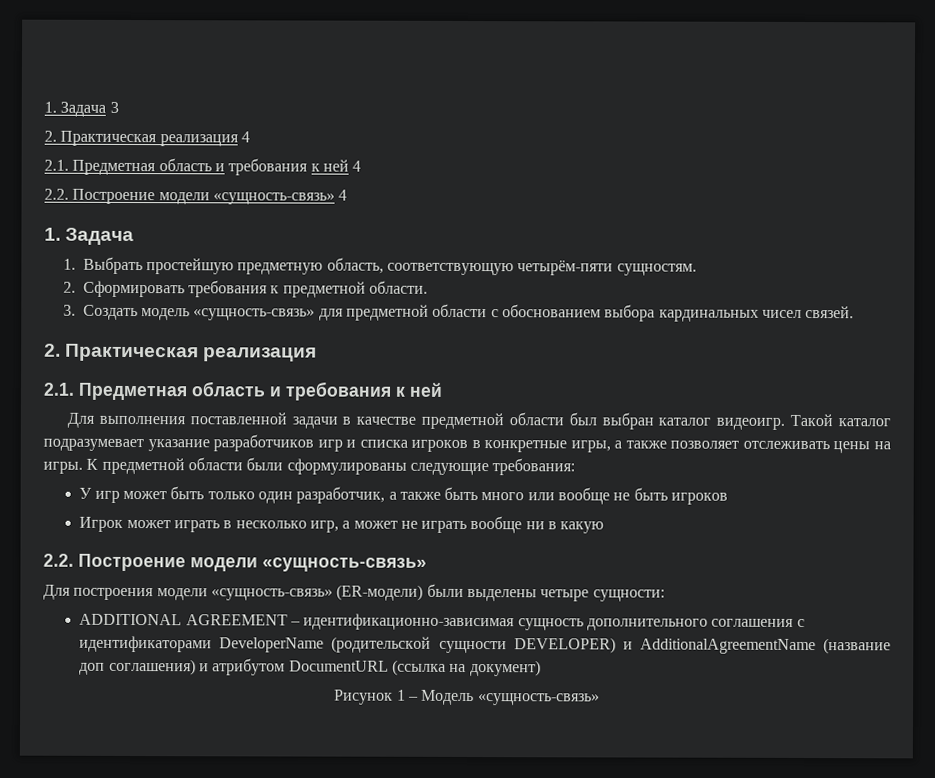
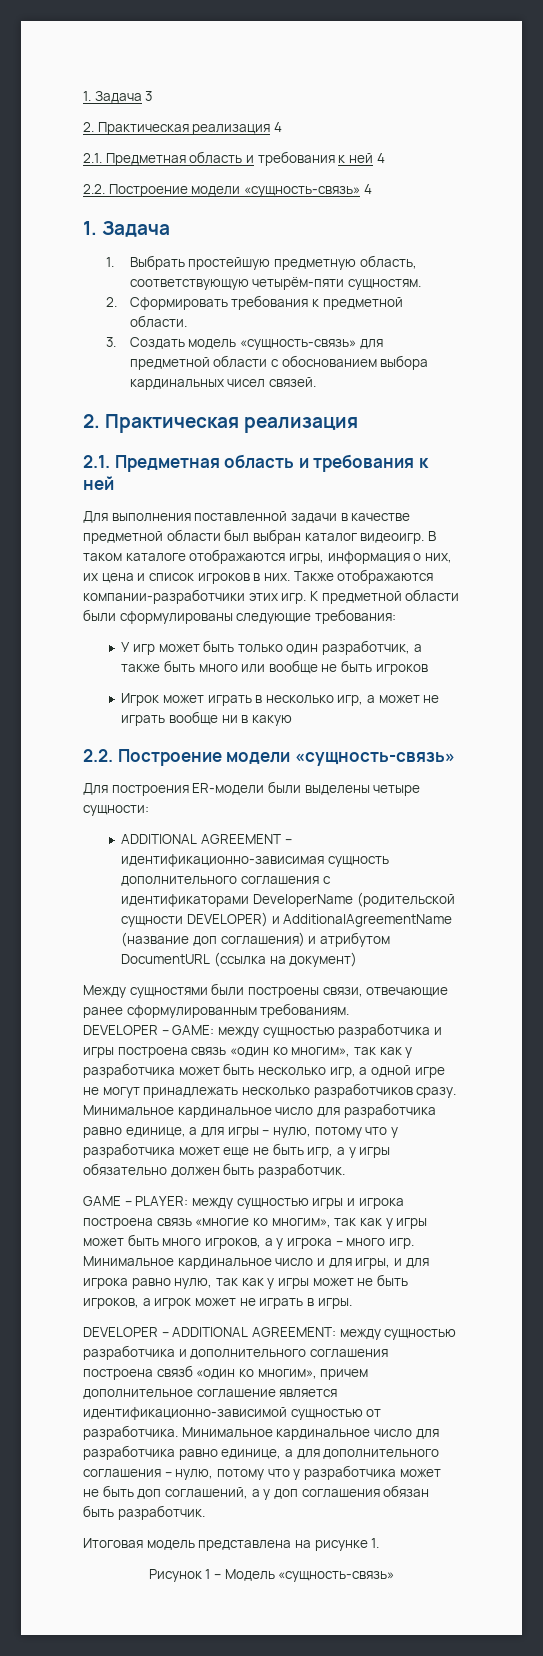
- Такой каталог подразумевает указание разработчиков игр и списка игроков в конкретные игры, а также позволяет отслеживать цены на игры.
+ В таком каталоге отображаются игры, информация о них, их цена и список игроков в них. Также отображаются компании-разработчики этих игр.
- Для построения модели «сущность-связь» (ER-модели) были выделены четыре сущности:
+ Для построения ER-модели были выделены четыре сущности:
+ Между сущностями были построены связи, отвечающие ранее сформулированным требованиям.
+ DEVELOPER – GAME: между сущностью разработчика и игры построена связь «один ко многим», так как у разработчика может быть несколько игр, а одной игре не могут принадлежать несколько разработчиков сразу. Минимальное кардинальное число для разработчика равно единице, а для игры – нулю, потому что у разработчика может еще не быть игр, а у игры обязательно должен быть разработчик.
+ GAME – PLAYER: между сущностью игры и игрока построена связь «многие ко многим», так как у игры может быть много игроков, а у игрока – много игр. Минимальное кардинальное число и для игры, и для игрока равно нулю, так как у игры может не быть игроков, а игрок может не играть в игры.
+ DEVELOPER – ADDITIONAL AGREEMENT: между сущностью разработчика и дополнительного соглашения построена связб «один ко многим», причем дополнительное соглашение является идентификационно-зависимой сущностью от разработчика. Минимальное кардинальное число для разработчика равно единице, а для дополнительного соглашения – нулю, потому что у разработчика может не быть доп соглашений, а у доп соглашения обязан быть разработчик.
+ Итоговая модель представлена на рисунке 1.

